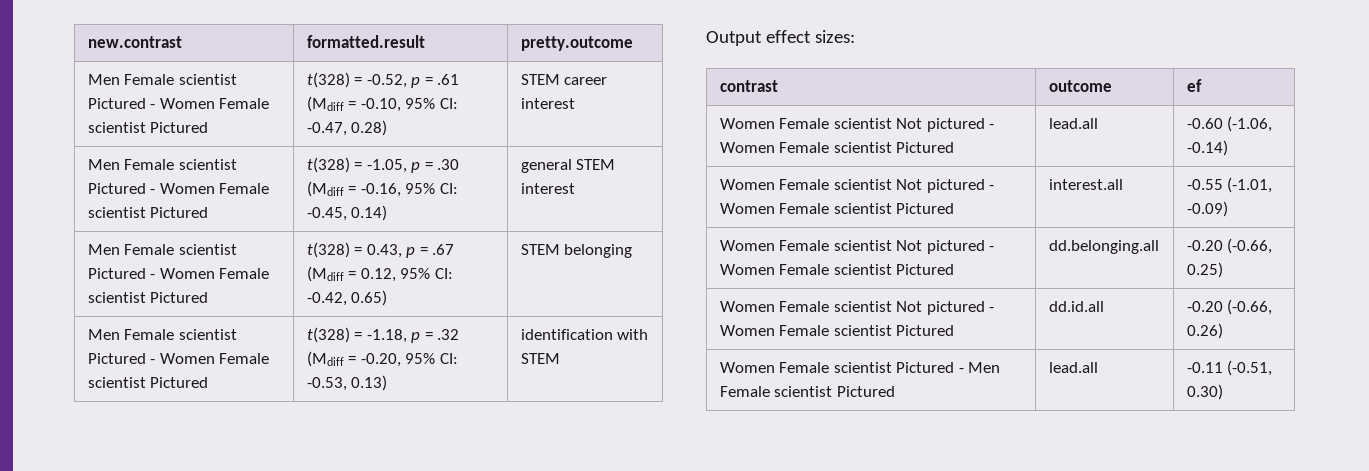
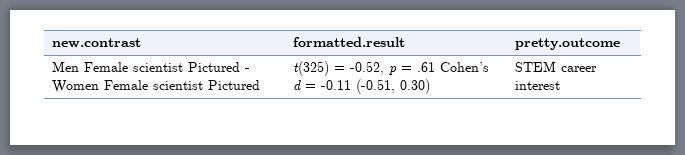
- Men Female scientist Pictured - Women Female scientist Pictured | t(328) = -0.52, p = .61 (Mdiff = -0.10, 95% CI: -0.47, 0.28) | STEM career interest
- Men Female scientist Pictured - Women Female scientist Pictured | t(328) = -1.05, p = .30 (Mdiff = -0.16, 95% CI: -0.45, 0.14) | general STEM interest
- Men Female scientist Pictured - Women Female scientist Pictured | t(328) = 0.43, p = .67 (Mdiff = 0.12, 95% CI: -0.42, 0.65) | STEM belonging
- Men Female scientist Pictured - Women Female scientist Pictured | t(328) = -1.18, p = .32 (Mdiff = -0.20, 95% CI: -0.53, 0.13) | identification with STEM
- Output effect sizes:
- contrast | outcome | ef
- Women Female scientist Not pictured - Women Female scientist Pictured | lead.all | -0.60 (-1.06, -0.14)
- Women Female scientist Not pictured - Women Female scientist Pictured | interest.all | -0.55 (-1.01, -0.09)
- Women Female scientist Not pictured - Women Female scientist Pictured | dd.belonging.all | -0.20 (-0.66, 0.25)
- Women Female scientist Not pictured - Women Female scientist Pictured | dd.id.all | -0.20 (-0.66, 0.26)
- Women Female scientist Pictured - Men Female scientist Pictured | lead.all | -0.11 (-0.51, 0.30)
+ Men Female scientist Pictured - Women Female scientist Pictured | t(325) = -0.52, p = .61 Cohen’s d = -0.11 (-0.51, 0.30) | STEM career interest

